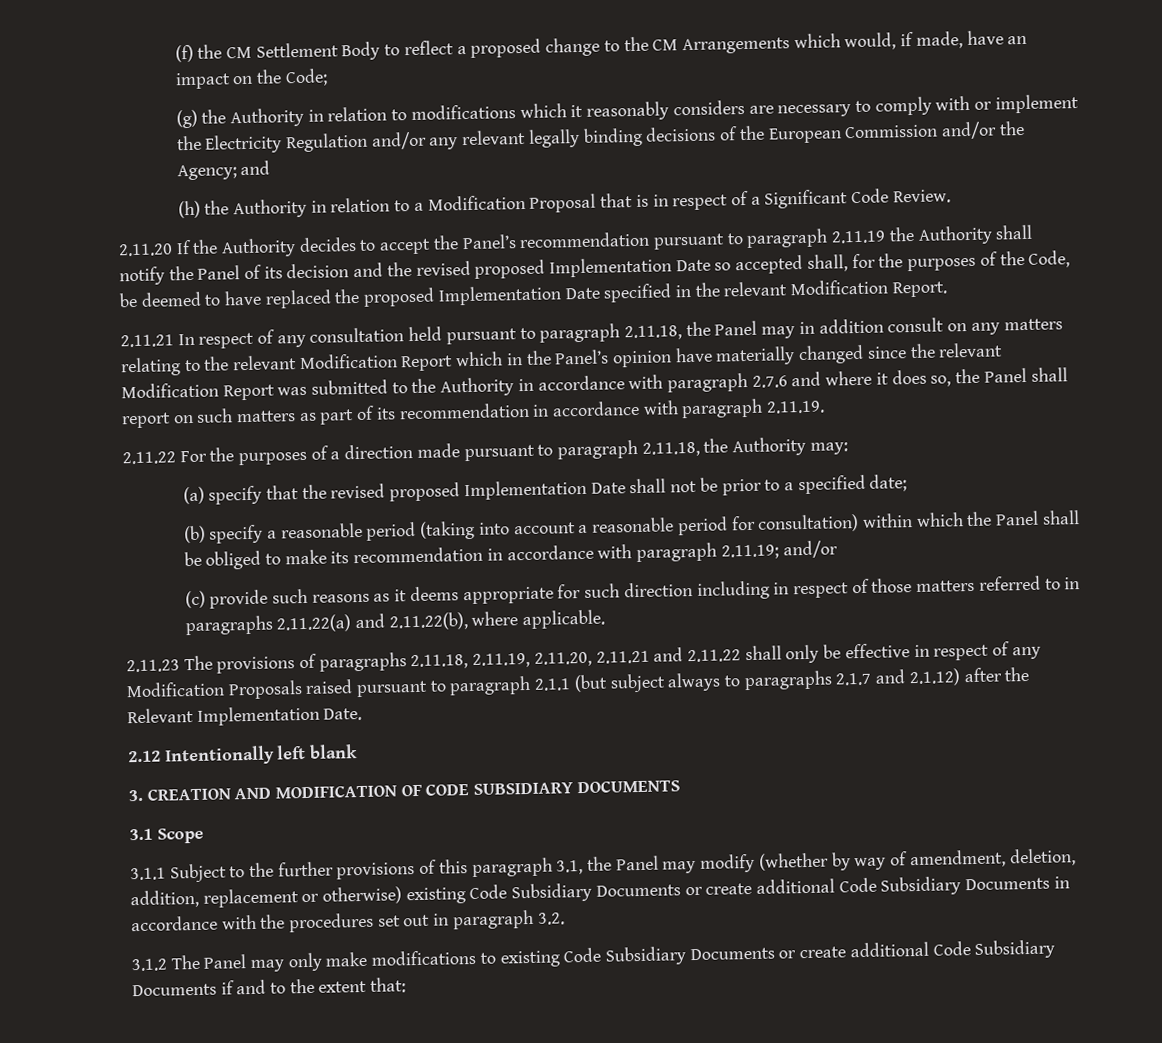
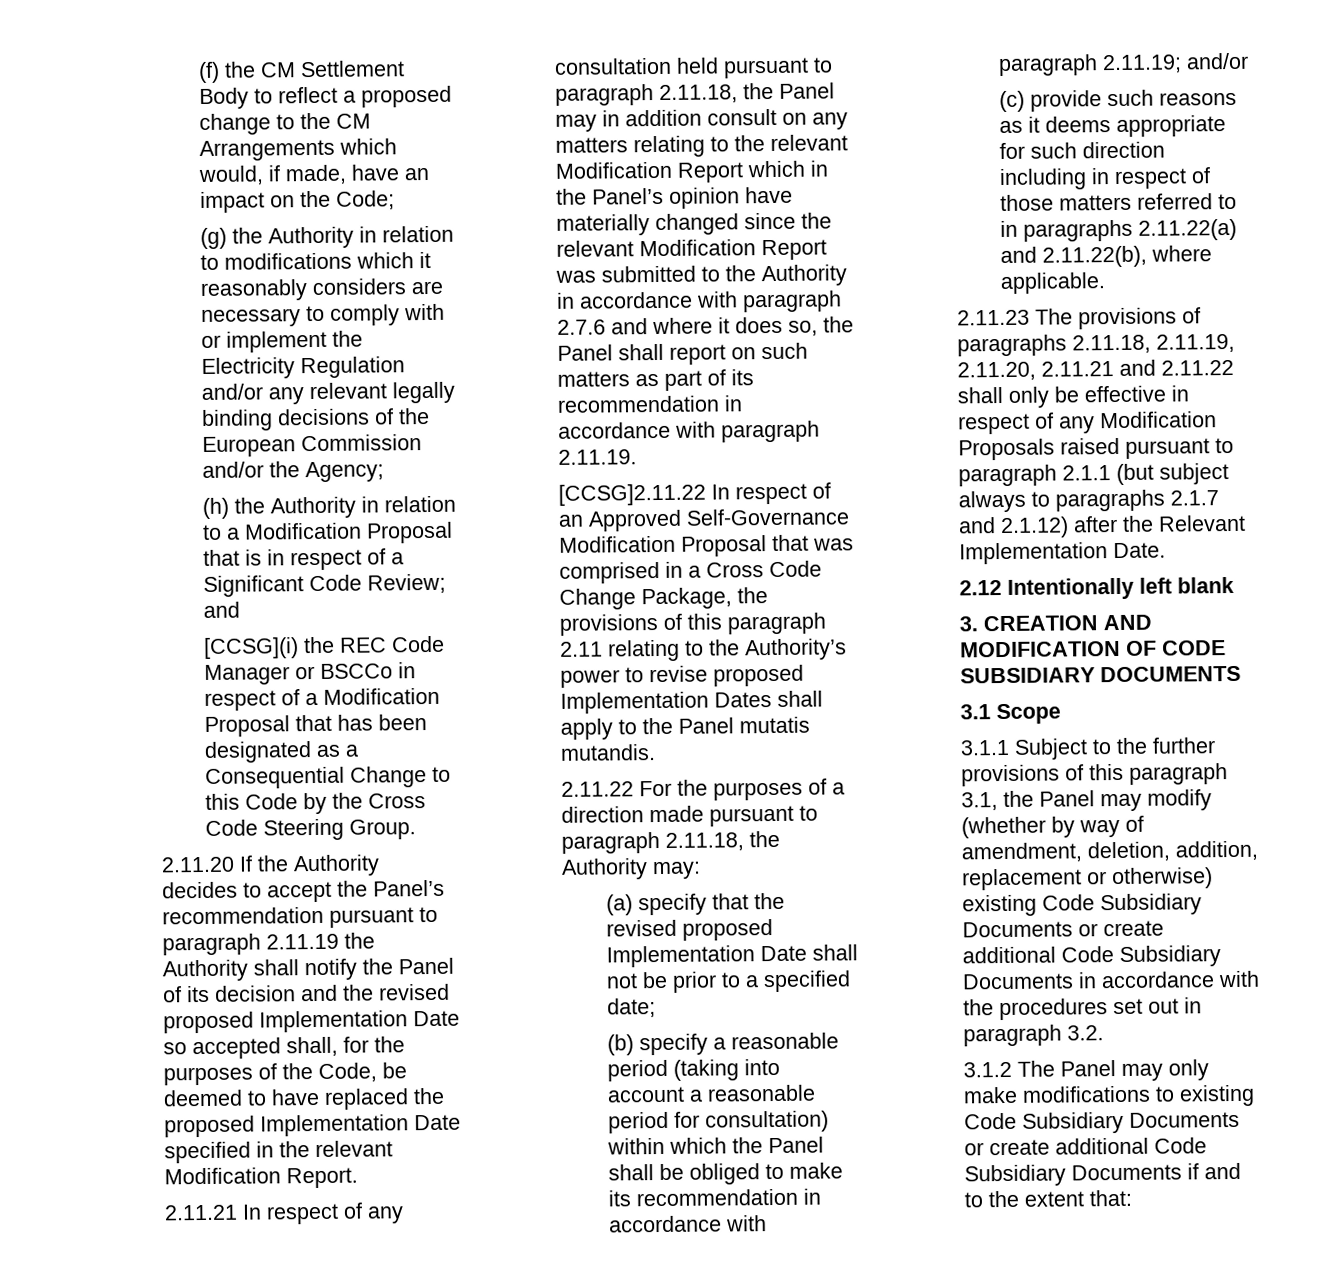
- (g) the Authority in relation to modifications which it reasonably considers are necessary to comply with or implement the Electricity Regulation and/or any relevant legally binding decisions of the European Commission and/or the Agency; and
+ (g) the Authority in relation to modifications which it reasonably considers are necessary to comply with or implement the Electricity Regulation and/or any relevant legally binding decisions of the European Commission and/or the Agency;
- (h) the Authority in relation to a Modification Proposal that is in respect of a Significant Code Review.
+ (h) the Authority in relation to a Modification Proposal that is in respect of a Significant Code Review; and
+ [CCSG](i) the REC Code Manager or BSCCo in respect of a Modification Proposal that has been designated as a Consequential Change to this Code by the Cross Code Steering Group.
+ [CCSG]2.11.22 In respect of an Approved Self-Governance Modification Proposal that was comprised in a Cross Code Change Package, the provisions of this paragraph 2.11 relating to the Authority’s power to revise proposed Implementation Dates shall apply to the Panel mutatis mutandis.

